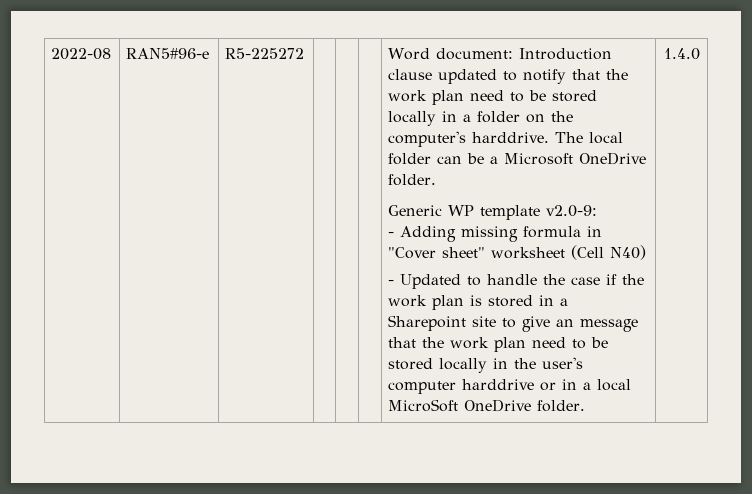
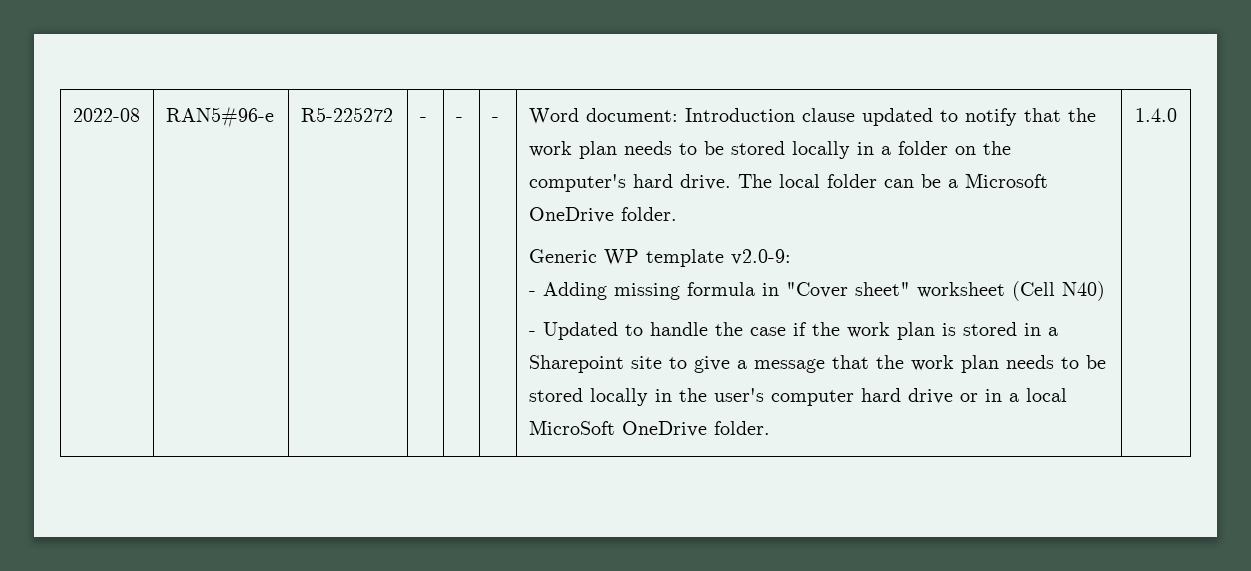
+ - | - | -
- Word document: Introduction clause updated to notify that the work plan need to be stored locally in a folder on the computer's harddrive.
+ Word document: Introduction clause updated to notify that the work plan needs to be stored locally in a folder on the computer's hard drive.
- - Updated to handle the case if the work plan is stored in a Sharepoint site to give an message that the work plan need to be stored locally in the user's computer harddrive or in a local MicroSoft OneDrive folder.
+ - Updated to handle the case if the work plan is stored in a Sharepoint site to give a message that the work plan needs to be stored locally in the user's computer hard drive or in a local MicroSoft OneDrive folder.

